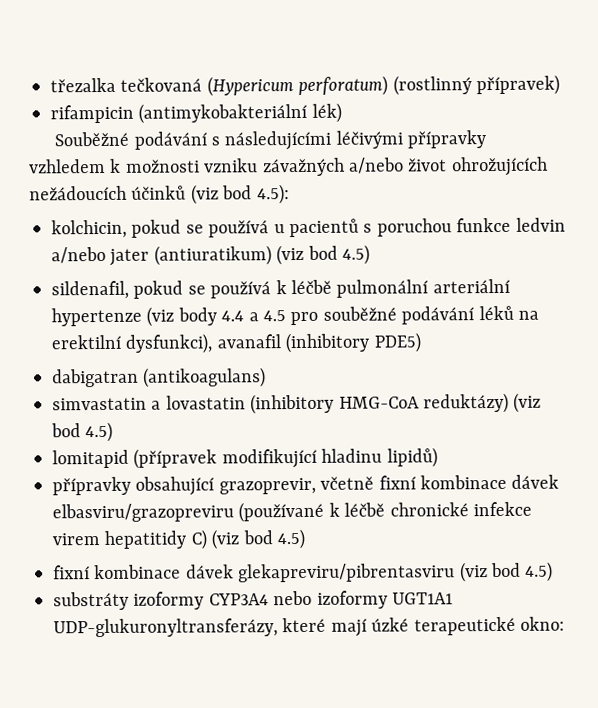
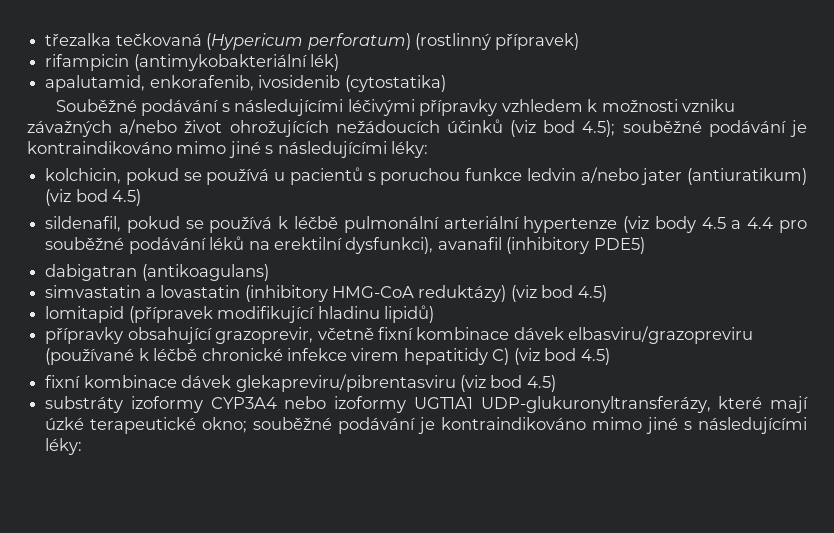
+ apalutamid, enkorafenib, ivosidenib (cytostatika)
- Souběžné podávání s následujícími léčivými přípravky vzhledem k možnosti vzniku závažných a/nebo život ohrožujících nežádoucích účinků (viz bod 4.5):
+ Souběžné podávání s následujícími léčivými přípravky vzhledem k možnosti vzniku závažných a/nebo život ohrožujících nežádoucích účinků (viz bod 4.5); souběžné podávání je kontraindikováno mimo jiné s následujícími léky:
- sildenafil, pokud se používá k léčbě pulmonální arteriální hypertenze (viz body 4.4 a 4.5 pro souběžné podávání léků na erektilní dysfunkci), avanafil (inhibitory PDE5)
+ sildenafil, pokud se používá k léčbě pulmonální arteriální hypertenze (viz body 4.5 a 4.4 pro souběžné podávání léků na erektilní dysfunkci), avanafil (inhibitory PDE5)
- substráty izoformy CYP3A4 nebo izoformy UGT1A1 UDP-glukuronyltransferázy, které mají úzké terapeutické okno:
+ substráty izoformy CYP3A4 nebo izoformy UGT1A1 UDP-glukuronyltransferázy, které mají úzké terapeutické okno; souběžné podávání je kontraindikováno mimo jiné s následujícími léky:

